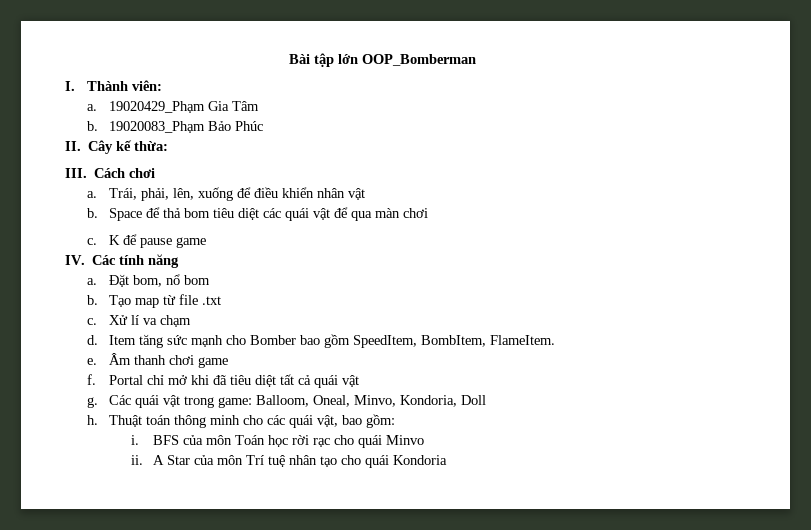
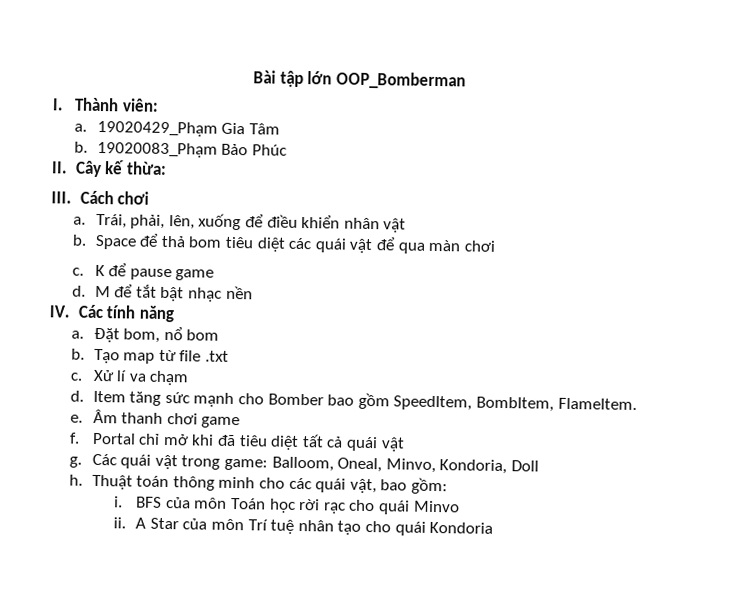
+ d. M để tắt bật nhạc nền

